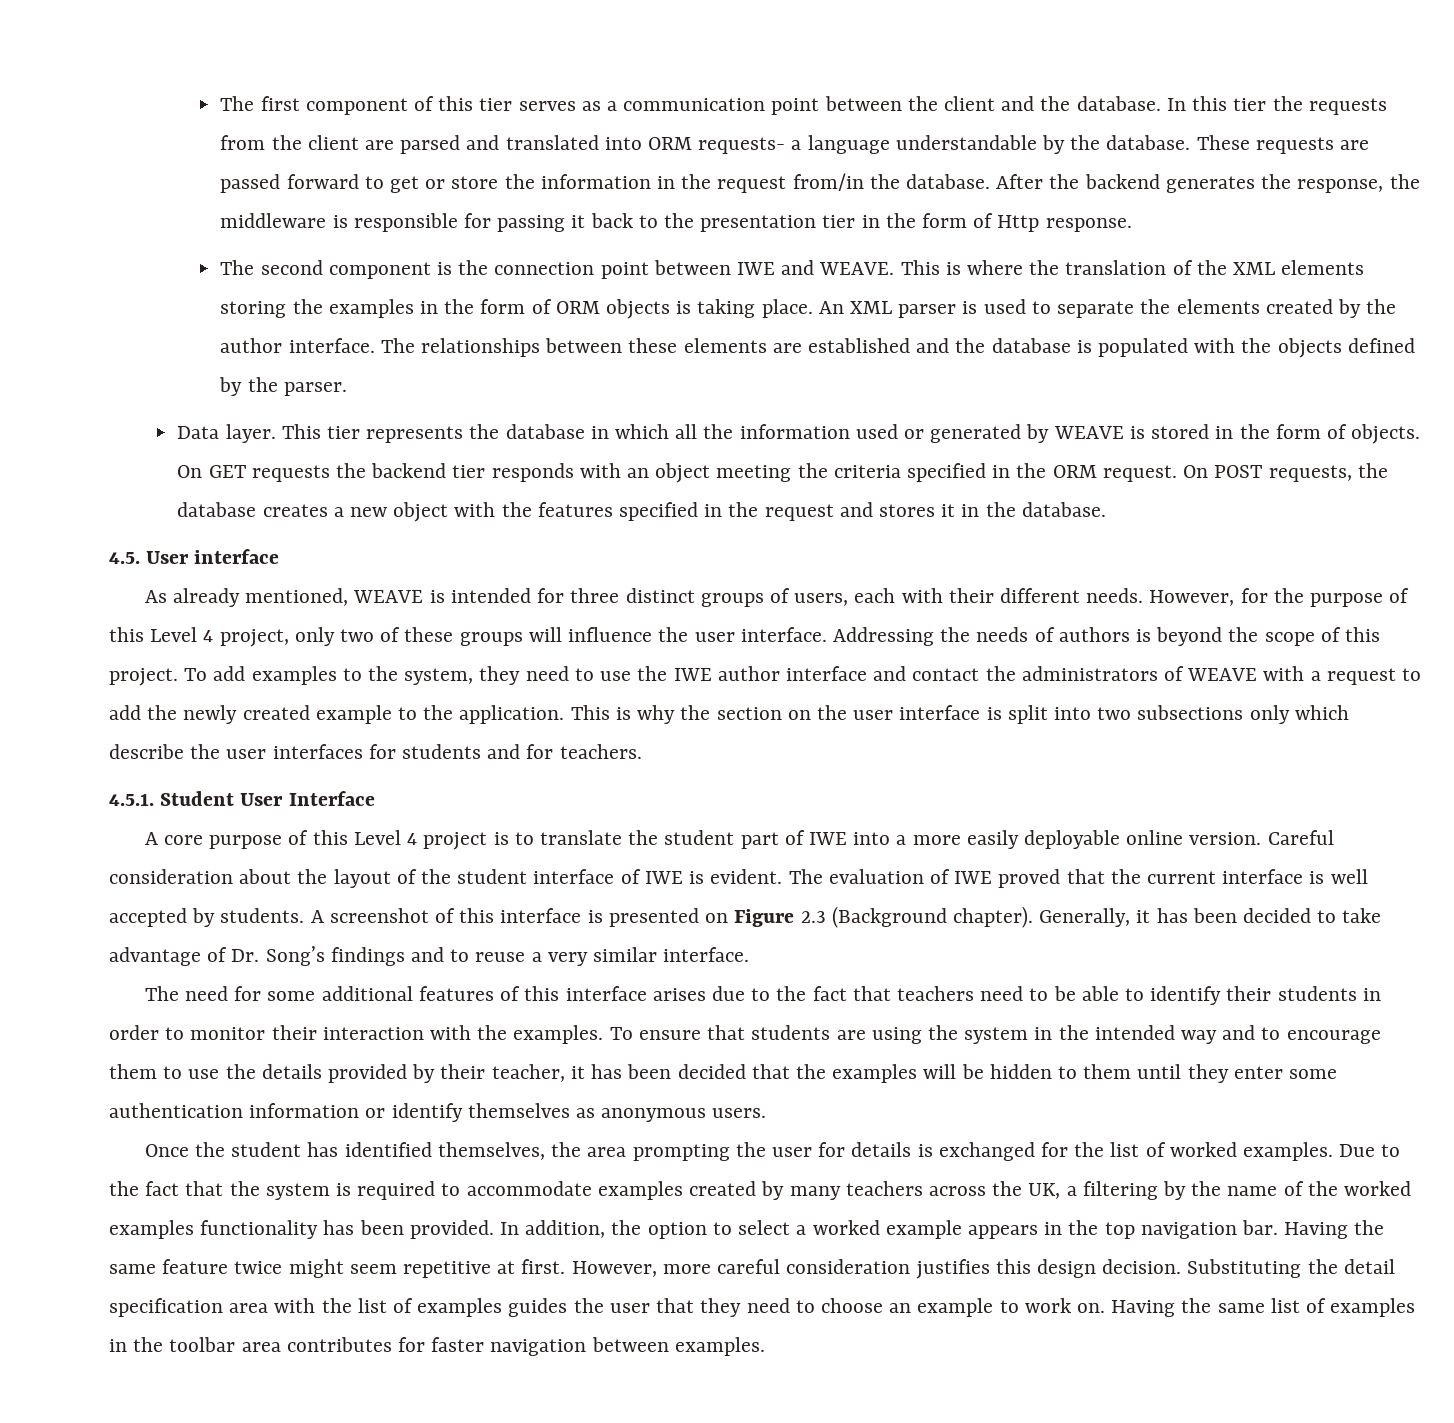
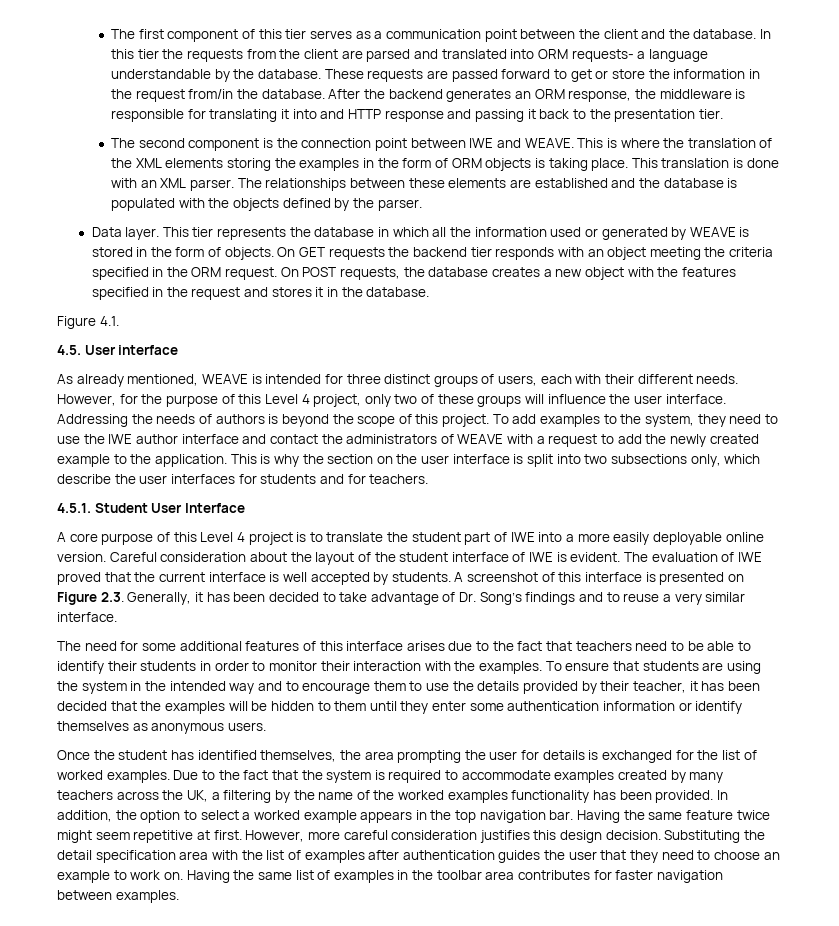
- After the backend generates the response, the middleware is responsible for passing it back to the presentation tier in the form of Http response.
+ After the backend generates an ORM response, the middleware is responsible for translating it into and HTTP response and passing it back to the presentation tier.
- An XML parser is used to separate the elements created by the author interface.
+ This translation is done with an XML parser.
+ Figure 4.1.
- This is why the section on the user interface is split into two subsections only which describe the user interfaces for students and for teachers.
+ This is why the section on the user interface is split into two subsections only, which describe the user interfaces for students and for teachers.
- A screenshot of this interface is presented on Figure 2.3 (Background chapter). Generally, it has been decided to take advantage of Dr. Song’s findings and to reuse a very similar interface.
+ A screenshot of this interface is presented on Figure 2.3. Generally, it has been decided to take advantage of Dr. Song’s findings and to reuse a very similar interface.
- Substituting the detail specification area with the list of examples guides the user that they need to choose an example to work on.
+ Substituting the detail specification area with the list of examples after authentication guides the user that they need to choose an example to work on.

